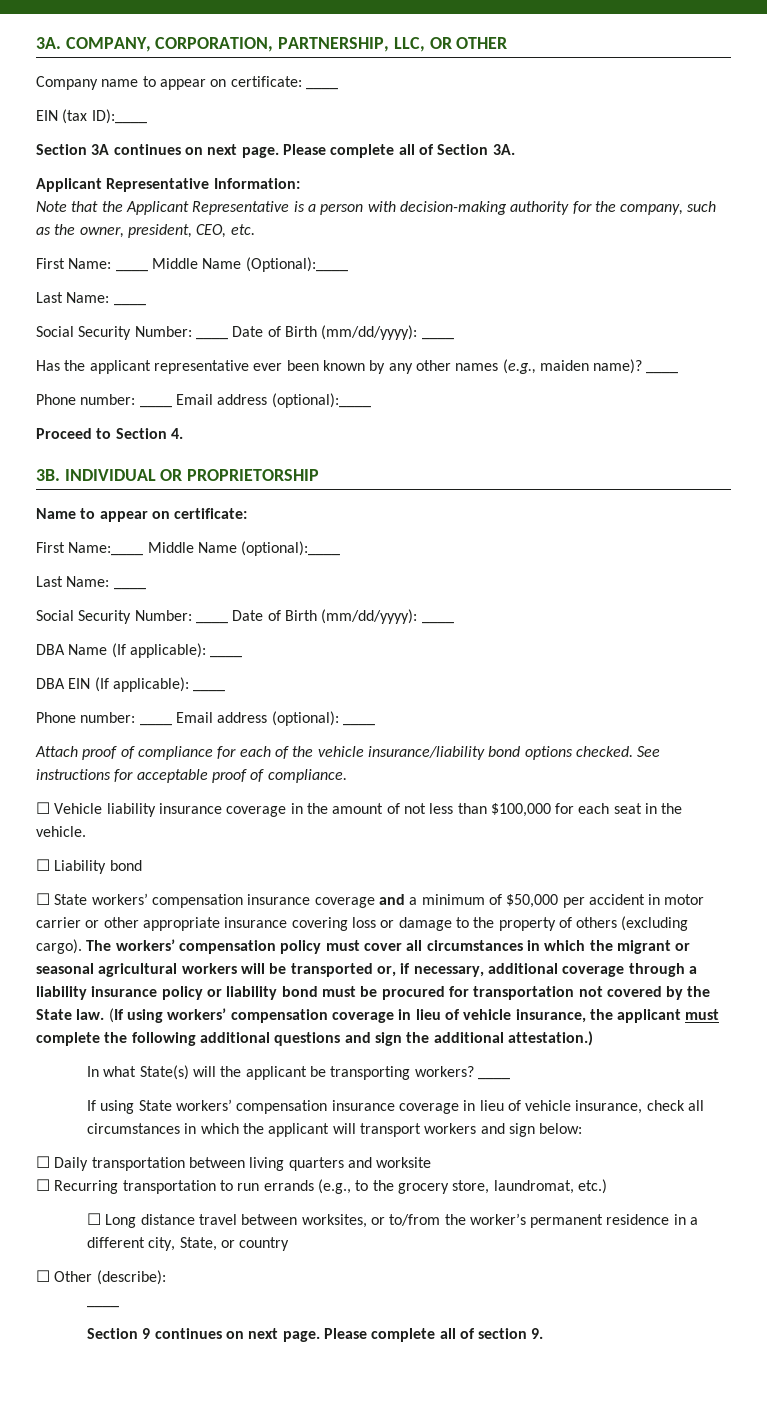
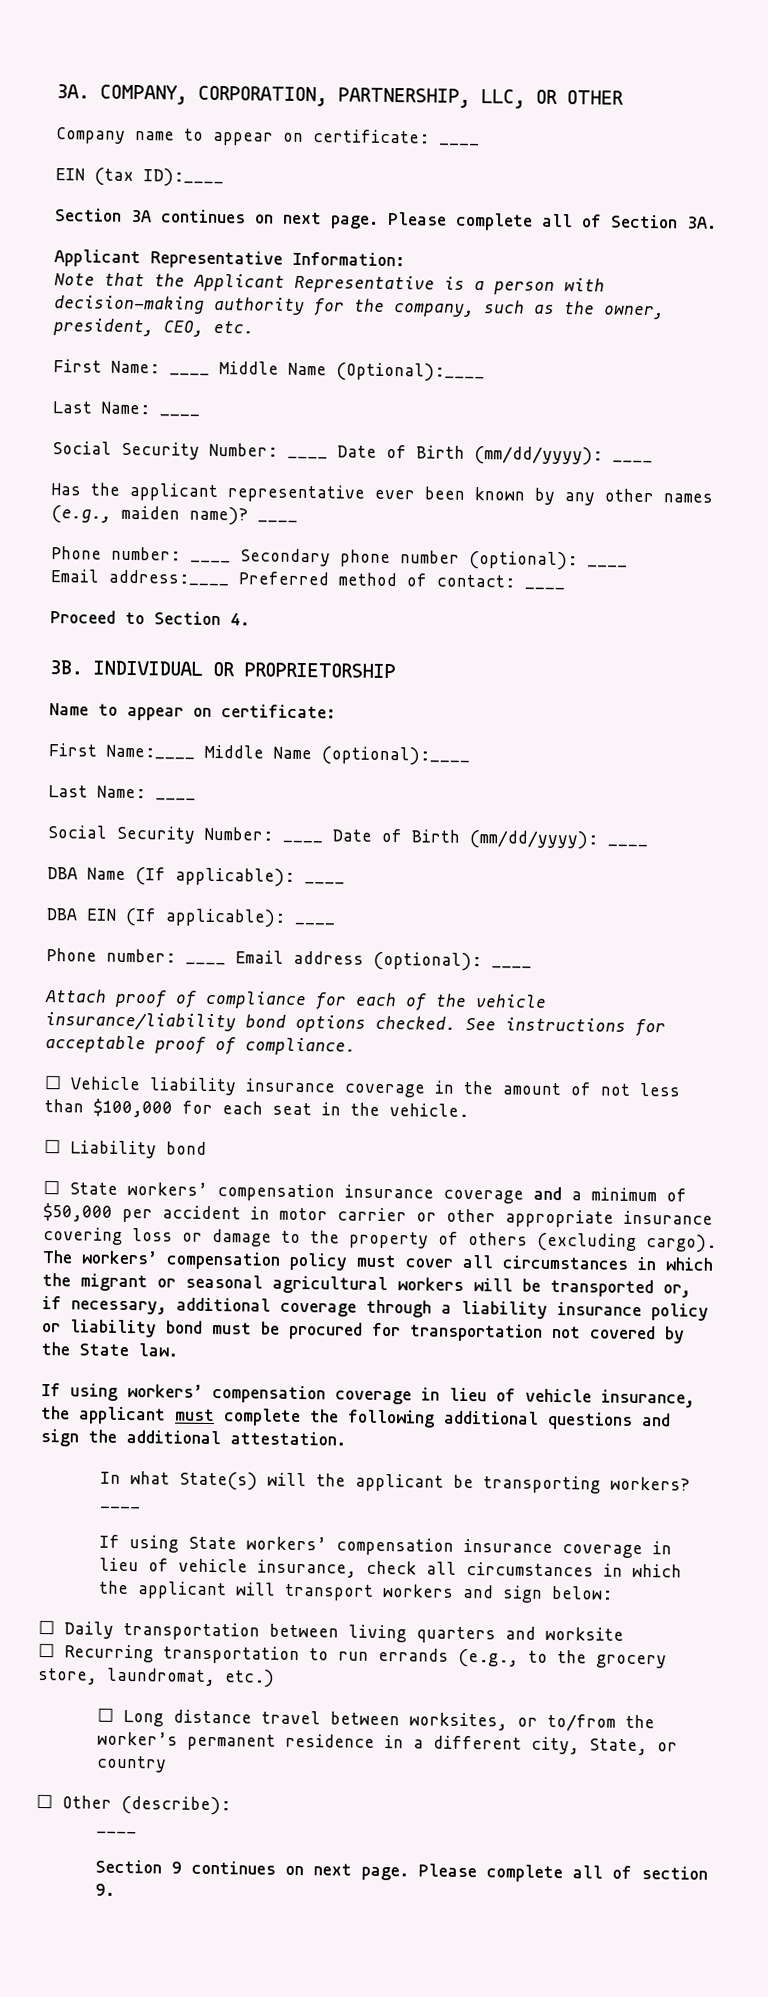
- Phone number: ____ Email address (optional):____
+ Phone number: ____ Secondary phone number (optional): ____
+ Email address:____ Preferred method of contact: ____
- The workers’ compensation policy must cover all circumstances in which the migrant or seasonal agricultural workers will be transported or, if necessary, additional coverage through a liability insurance policy or liability bond must be procured for transportation not covered by the State law. (If using workers’ compensation coverage in lieu of vehicle insurance, the applicant must complete the following additional questions and sign the additional attestation.)
+ The workers’ compensation policy must cover all circumstances in which the migrant or seasonal agricultural workers will be transported or, if necessary, additional coverage through a liability insurance policy or liability bond must be procured for transportation not covered by the State law.
+ If using workers’ compensation coverage in lieu of vehicle insurance, the applicant must complete the following additional questions and sign the additional attestation.

